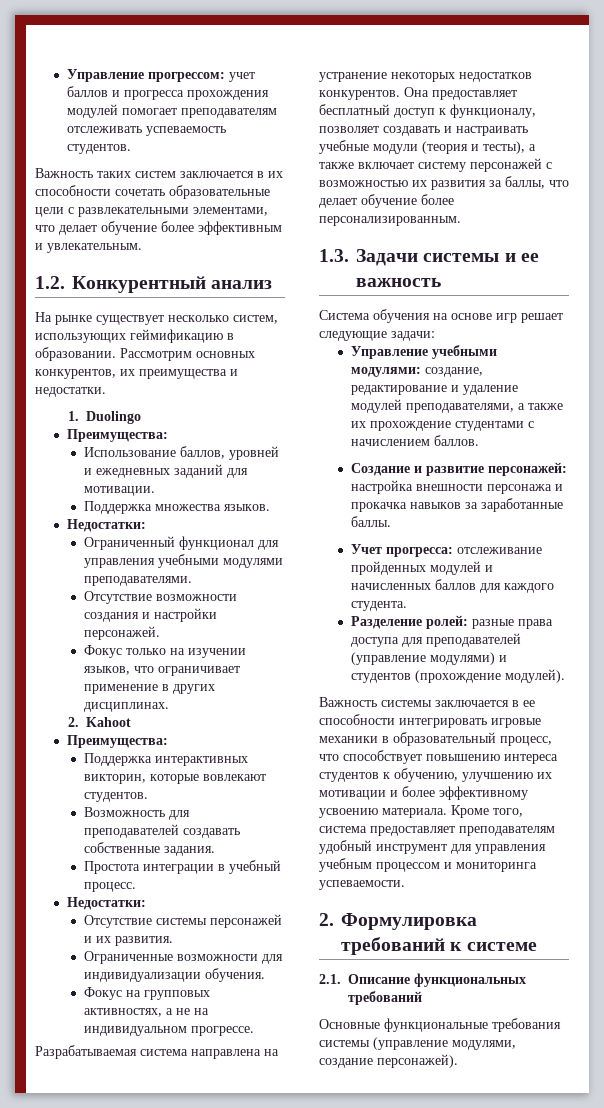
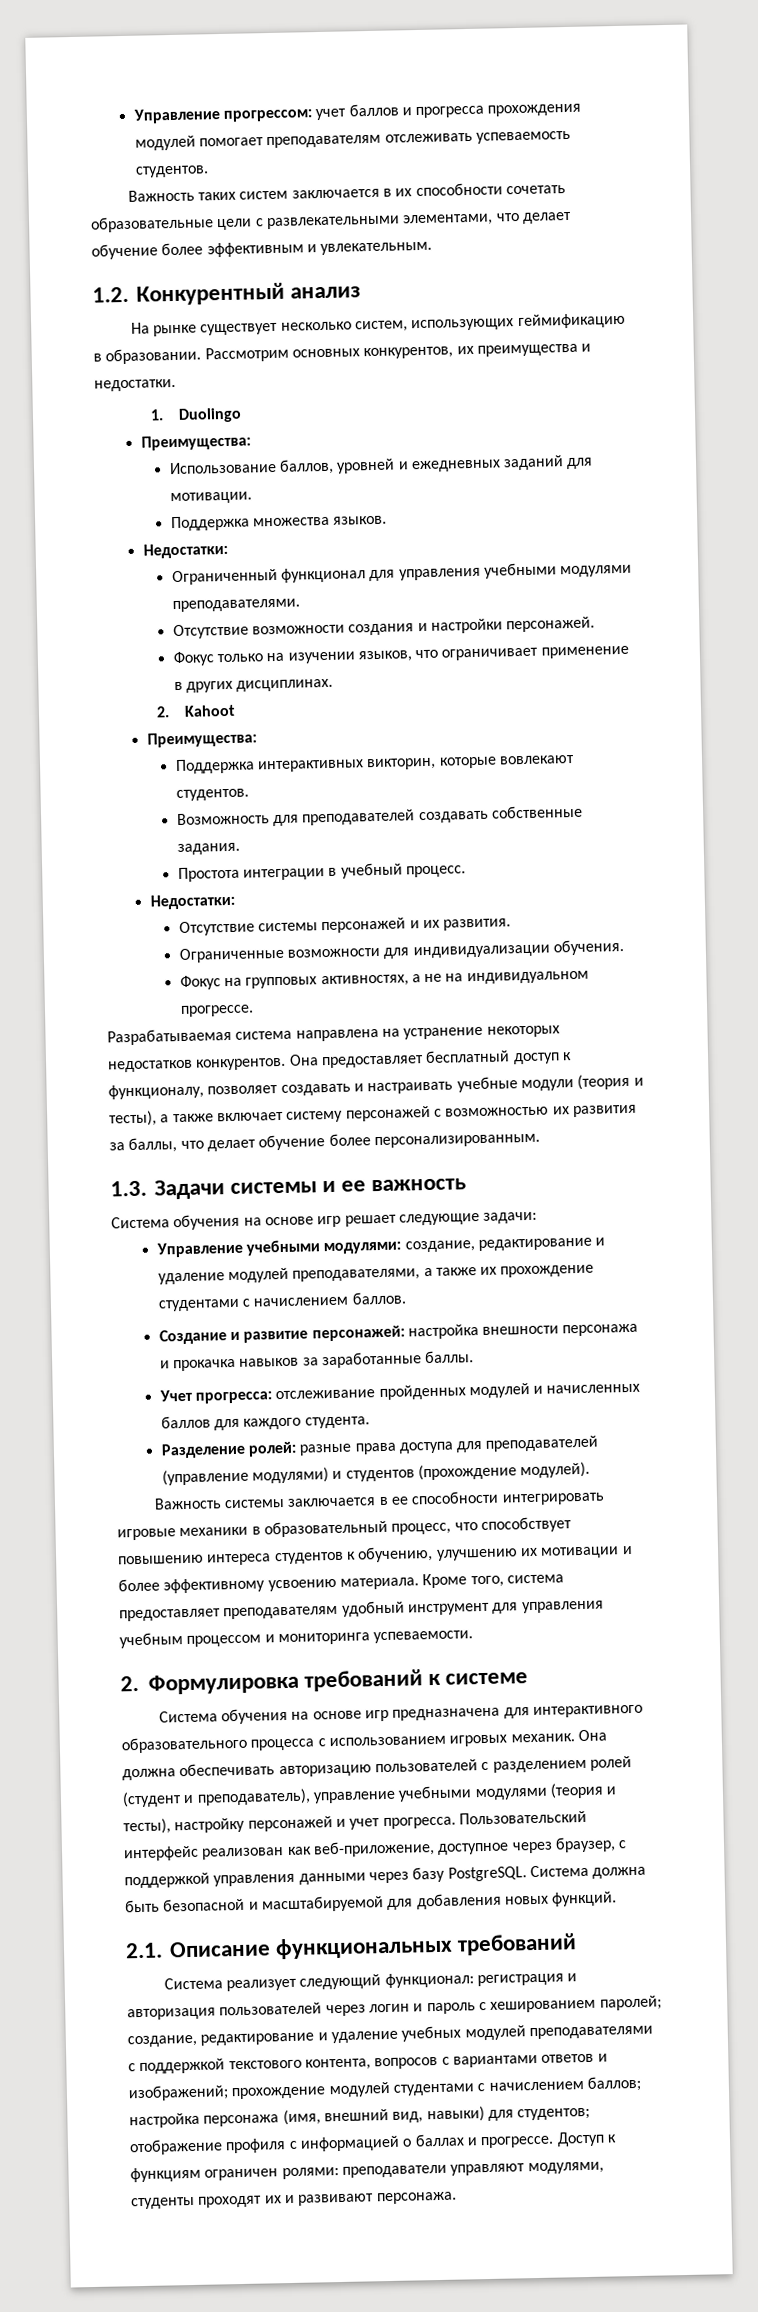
+ Система обучения на основе игр предназначена для интерактивного образовательного процесса с использованием игровых механик. Она должна обеспечивать авторизацию пользователей с разделением ролей (студент и преподаватель), управление учебными модулями (теория и тесты), настройку персонажей и учет прогресса. Пользовательский интерфейс реализован как веб-приложение, доступное через браузер, с поддержкой управления данными через базу PostgreSQL. Система должна быть безопасной и масштабируемой для добавления новых функций.
  2.1. Описание функциональных требований
- Основные функциональные требования системы (управление модулями, создание персонажей).
+ Система реализует следующий функционал: регистрация и авторизация пользователей через логин и пароль с хешированием паролей; создание, редактирование и удаление учебных модулей преподавателями с поддержкой текстового контента, вопросов с вариантами ответов и изображений; прохождение модулей студентами с начислением баллов; настройка персонажа (имя, внешний вид, навыки) для студентов; отображение профиля с информацией о баллах и прогрессе. Доступ к функциям ограничен ролями: преподаватели управляют модулями, студенты проходят их и развивают персонажа.

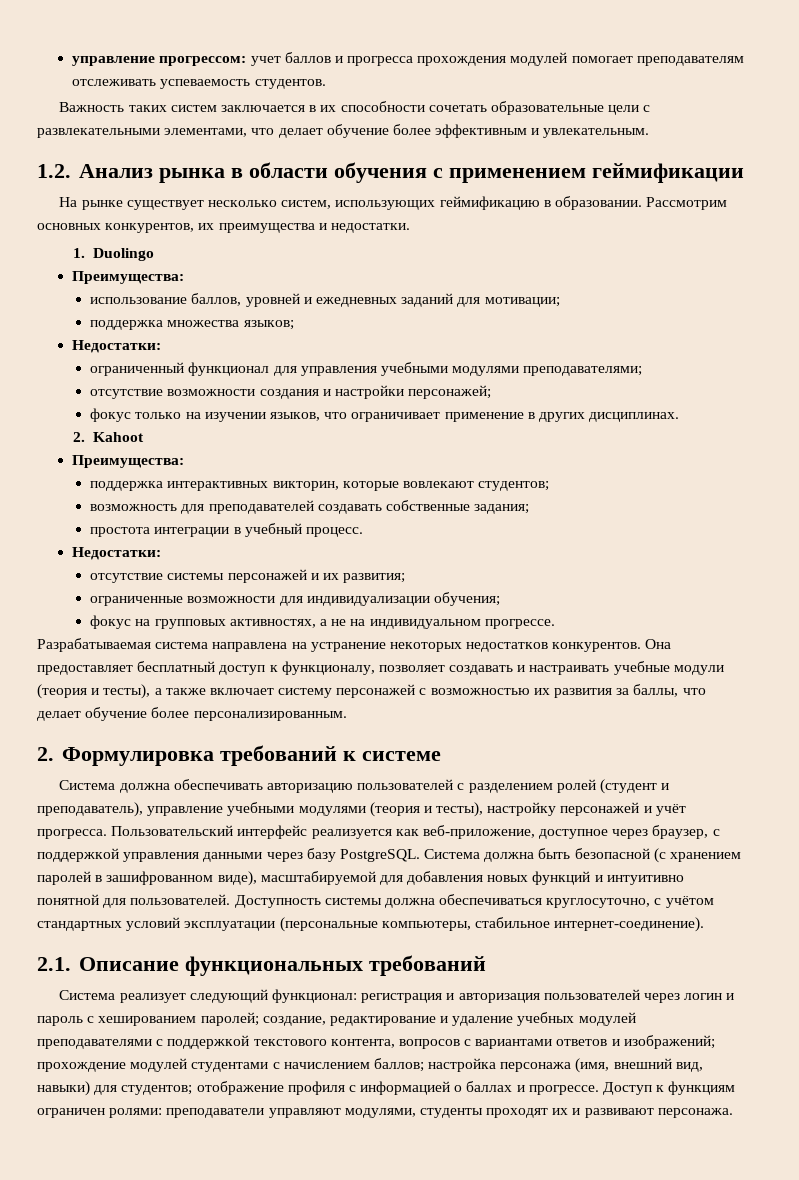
- Управление прогрессом: учет баллов и прогресса прохождения модулей помогает преподавателям отслеживать успеваемость студентов.
+ управление прогрессом: учет баллов и прогресса прохождения модулей помогает преподавателям отслеживать успеваемость студентов.
- 1.2. Конкурентный анализ
+ 1.2. Анализ рынка в области обучения с применением геймификации
- Использование баллов, уровней и ежедневных заданий для мотивации.
- Поддержка множества языков.
+ использование баллов, уровней и ежедневных заданий для мотивации;
+ поддержка множества языков;
  Недостатки:
- Ограниченный функционал для управления учебными модулями преподавателями.
- Отсутствие возможности создания и настройки персонажей.
- Фокус только на изучении языков, что ограничивает применение в других дисциплинах.
+ ограниченный функционал для управления учебными модулями преподавателями;
+ отсутствие возможности создания и настройки персонажей;
+ фокус только на изучении языков, что ограничивает применение в других дисциплинах.
- Поддержка интерактивных викторин, которые вовлекают студентов.
- Возможность для преподавателей создавать собственные задания.
- Простота интеграции в учебный процесс.
+ поддержка интерактивных викторин, которые вовлекают студентов;
+ возможность для преподавателей создавать собственные задания;
+ простота интеграции в учебный процесс.
- Отсутствие системы персонажей и их развития.
- Ограниченные возможности для индивидуализации обучения.
- Фокус на групповых активностях, а не на индивидуальном прогрессе.
+ отсутствие системы персонажей и их развития;
+ ограниченные возможности для индивидуализации обучения;
+ фокус на групповых активностях, а не на индивидуальном прогрессе.
- 1.3. Задачи системы и ее важность
- Система обучения на основе игр решает следующие задачи:
- Управление учебными модулями: создание, редактирование и удаление модулей преподавателями, а также их прохождение студентами с начислением баллов.
- Создание и развитие персонажей: настройка внешности персонажа и прокачка навыков за заработанные баллы.
- Учет прогресса: отслеживание пройденных модулей и начисленных баллов для каждого студента.
- Разделение ролей: разные права доступа для преподавателей (управление модулями) и студентов (прохождение модулей).
- Важность системы заключается в ее способности интегрировать игровые механики в образовательный процесс, что способствует повышению интереса студентов к обучению, улучшению их мотивации и более эффективному усвоению материала. Кроме того, система предоставляет преподавателям удобный инструмент для управления учебным процессом и мониторинга успеваемости.
- Система обучения на основе игр предназначена для интерактивного образовательного процесса с использованием игровых механик. Она должна обеспечивать авторизацию пользователей с разделением ролей (студент и преподаватель), управление учебными модулями (теория и тесты), настройку персонажей и учет прогресса.
+ Система должна обеспечивать авторизацию пользователей с разделением ролей (студент и преподаватель), управление учебными модулями (теория и тесты), настройку персонажей и учёт прогресса.
- Пользовательский интерфейс реализован как веб-приложение, доступное через браузер, с поддержкой управления данными через базу PostgreSQL.
+ Пользовательский интерфейс реализуется как веб-приложение, доступное через браузер, с поддержкой управления данными через базу PostgreSQL.
- Система должна быть безопасной и масштабируемой для добавления новых функций.
+ Система должна быть безопасной (с хранением паролей в зашифрованном виде), масштабируемой для добавления новых функций и интуитивно понятной для пользователей. Доступность системы должна обеспечиваться круглосуточно, с учётом стандартных условий эксплуатации (персональные компьютеры, стабильное интернет-соединение).

